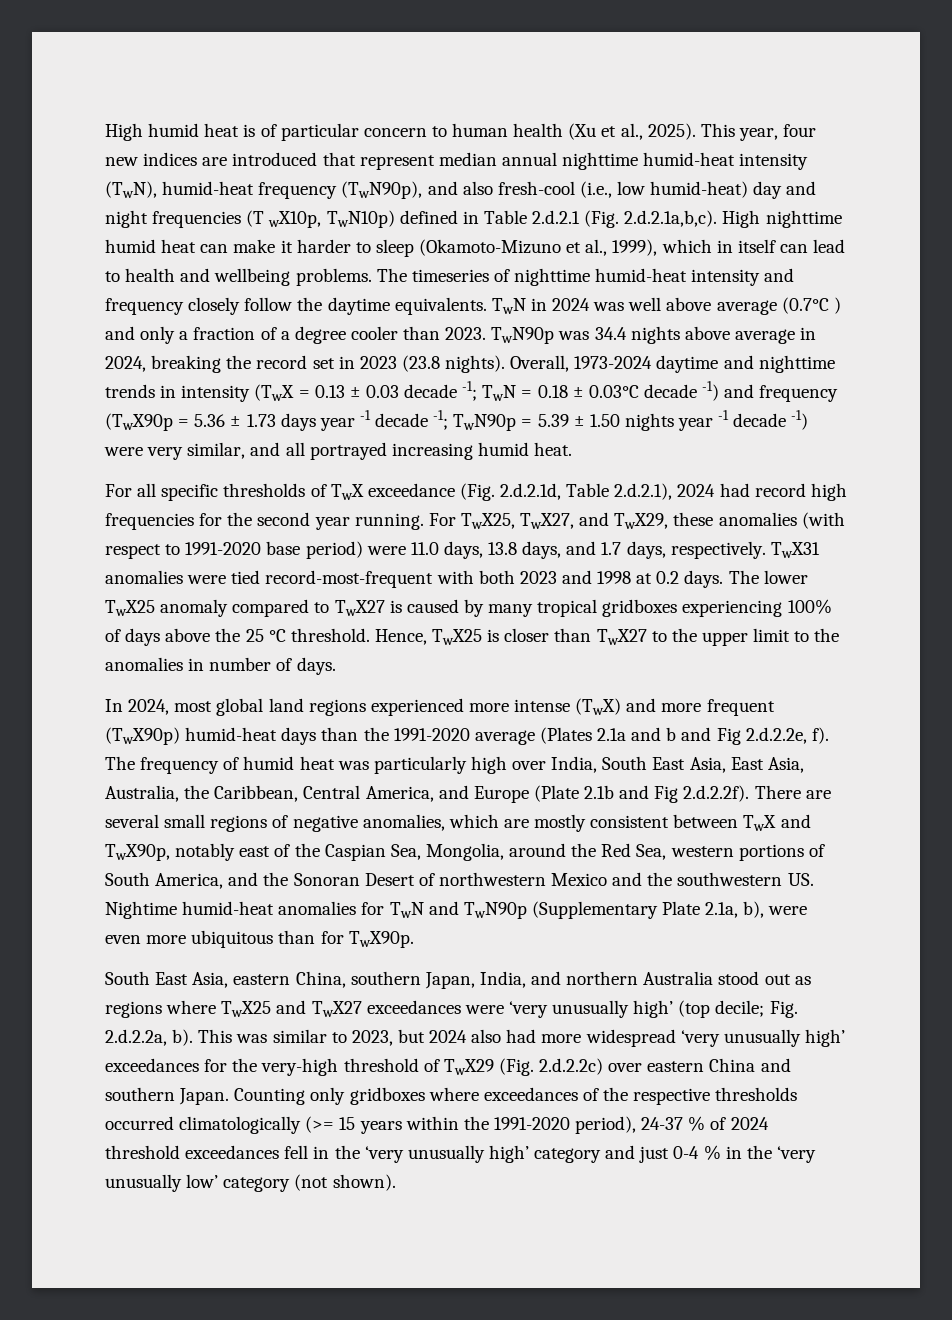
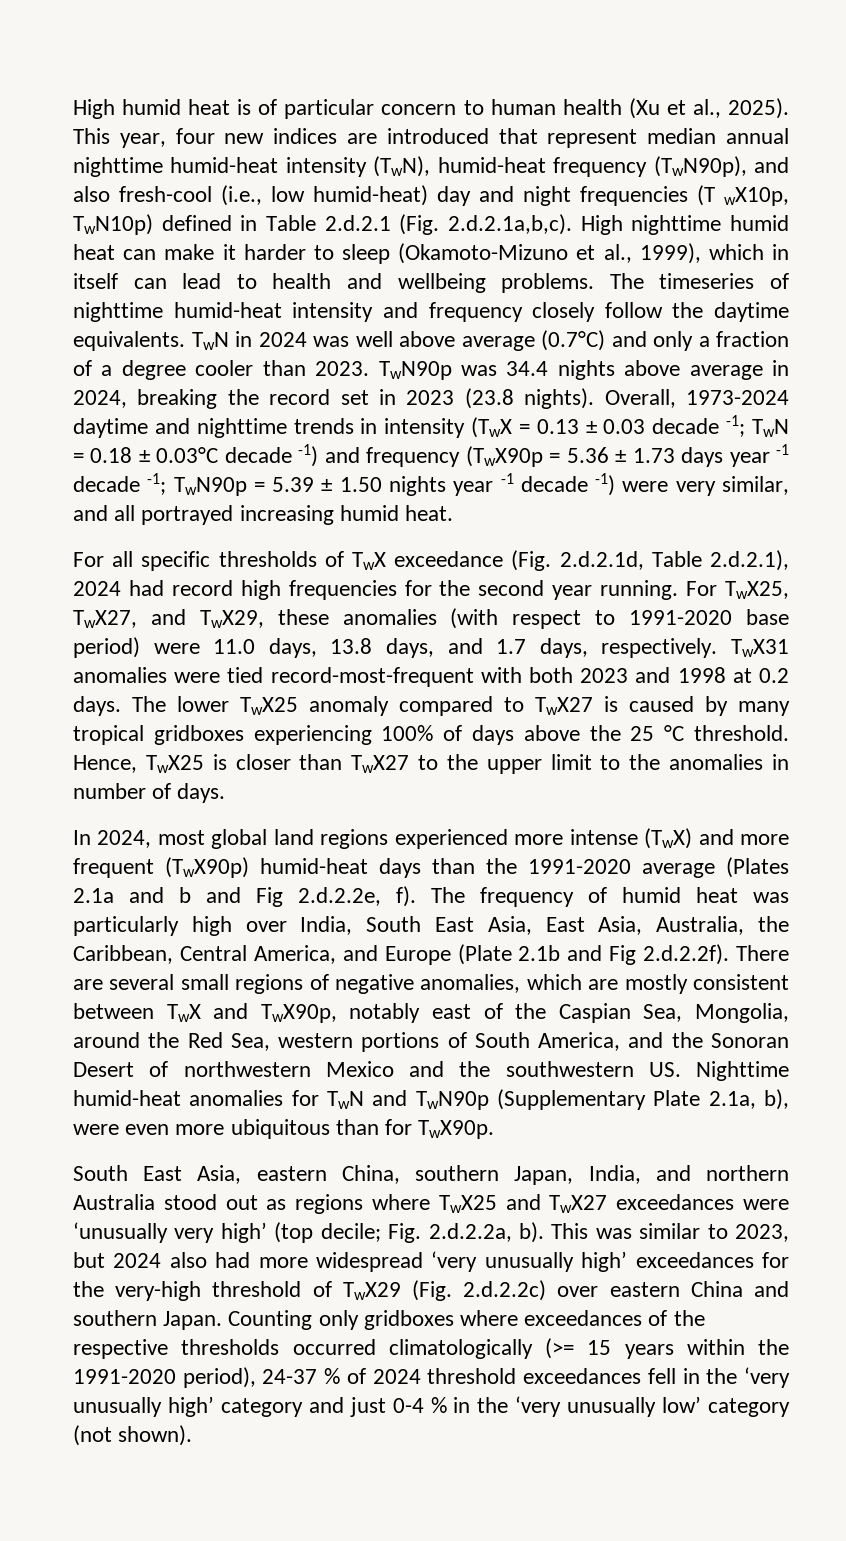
- TwN in 2024 was well above average (0.7°C ) and only a fraction of a degree cooler than 2023.
+ TwN in 2024 was well above average (0.7°C) and only a fraction of a degree cooler than 2023.
- The frequency of humid heat was particularly high over India, South East Asia, East Asia, Australia, the Caribbean, Central America, and Europe (Plate 2.1b and Fig 2.d.2.2f). There are several small regions of negative anomalies, which are mostly consistent between TwX and TwX90p, notably east of the Caspian Sea, Mongolia, around the Red Sea, western portions of South America, and the Sonoran Desert of northwestern Mexico and the southwestern US. Nightime humid-heat anomalies for TwN and TwN90p (Supplementary Plate 2.1a, b), were even more ubiquitous than for TwX90p.
+ The frequency of humid heat was particularly high over India, South East Asia, East Asia, Australia, the Caribbean, Central America, and Europe (Plate 2.1b and Fig 2.d.2.2f). There are several small regions of negative anomalies, which are mostly consistent between TwX and TwX90p, notably east of the Caspian Sea, Mongolia, around the Red Sea, western portions of South America, and the Sonoran Desert of northwestern Mexico and the southwestern US. Nighttime humid-heat anomalies for TwN and TwN90p (Supplementary Plate 2.1a, b), were even more ubiquitous than for TwX90p.
- South East Asia, eastern China, southern Japan, India, and northern Australia stood out as regions where TwX25 and TwX27 exceedances were ‘very unusually high’ (top decile; Fig. 2.d.2.2a, b).
+ South East Asia, eastern China, southern Japan, India, and northern Australia stood out as regions where TwX25 and TwX27 exceedances were ‘unusually very high’ (top decile; Fig. 2.d.2.2a, b).

